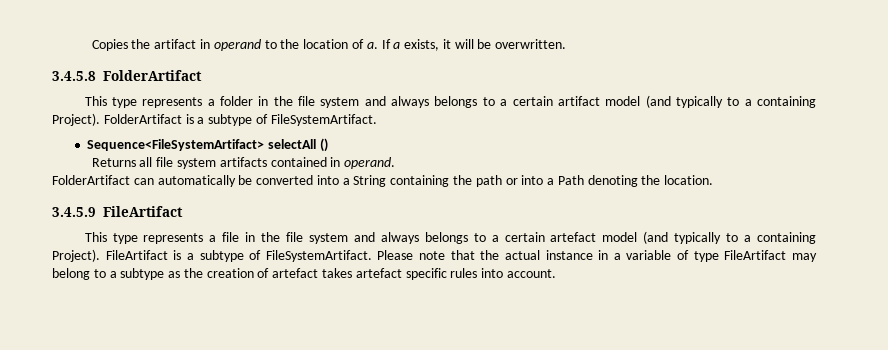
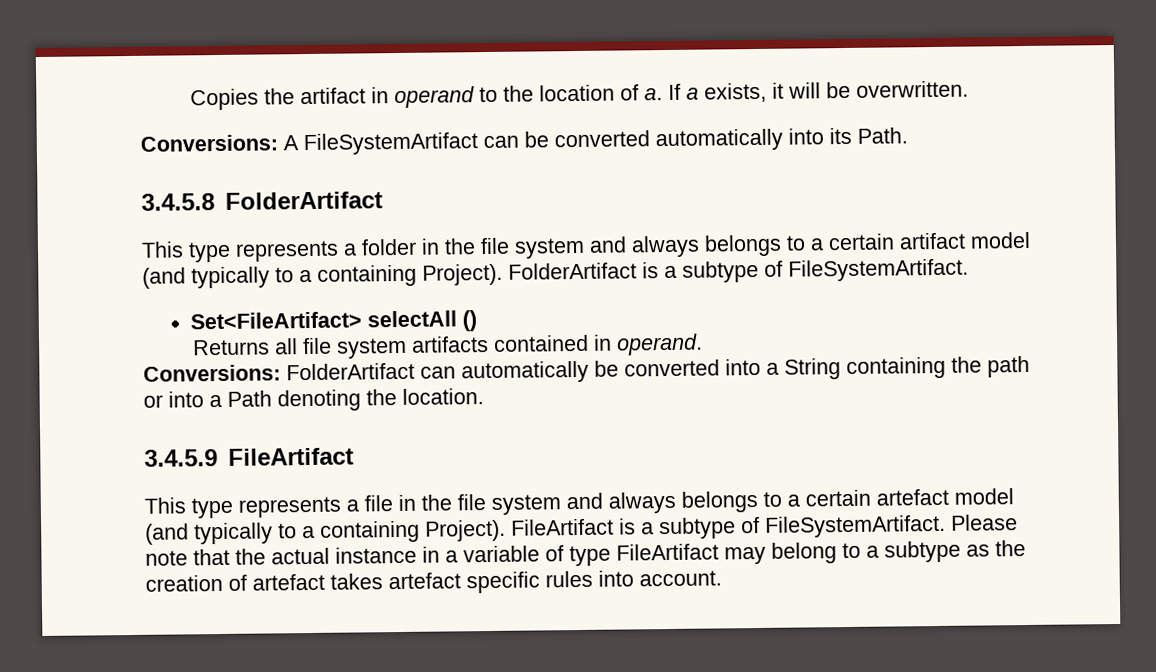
+ Conversions: A FileSystemArtifact can be converted automatically into its Path.
- Sequence<FileSystemArtifact> selectAll ()
+ Set<FileArtifact> selectAll ()
- FolderArtifact can automatically be converted into a String containing the path or into a Path denoting the location.
+ Conversions: FolderArtifact can automatically be converted into a String containing the path or into a Path denoting the location.

